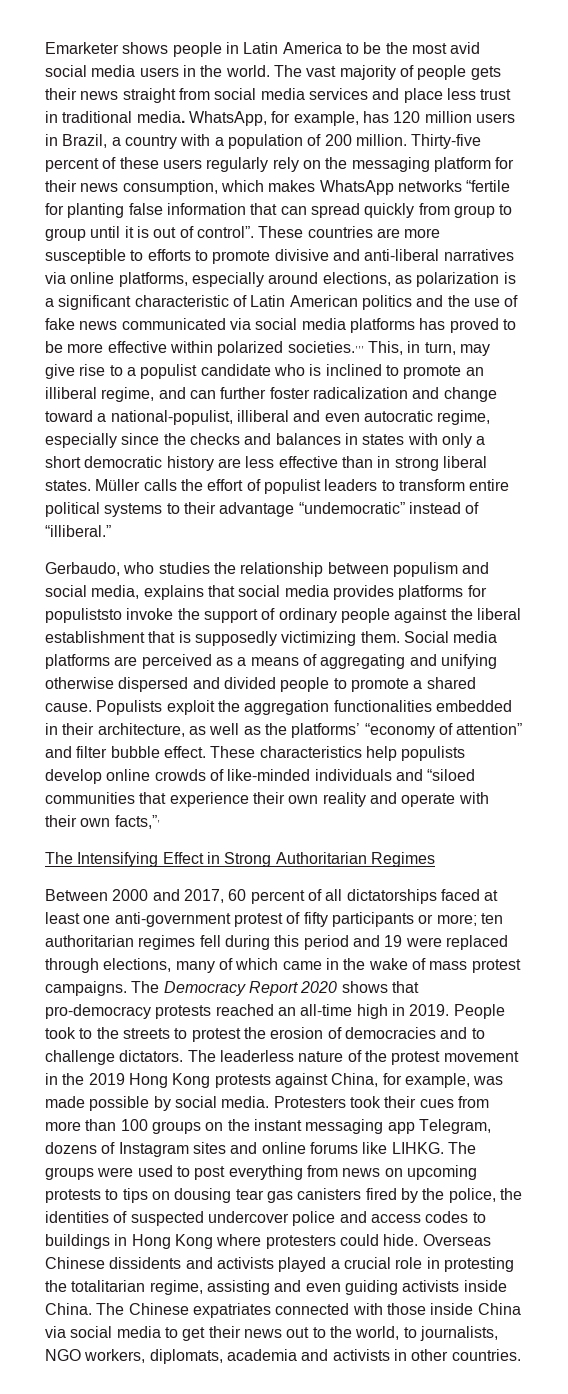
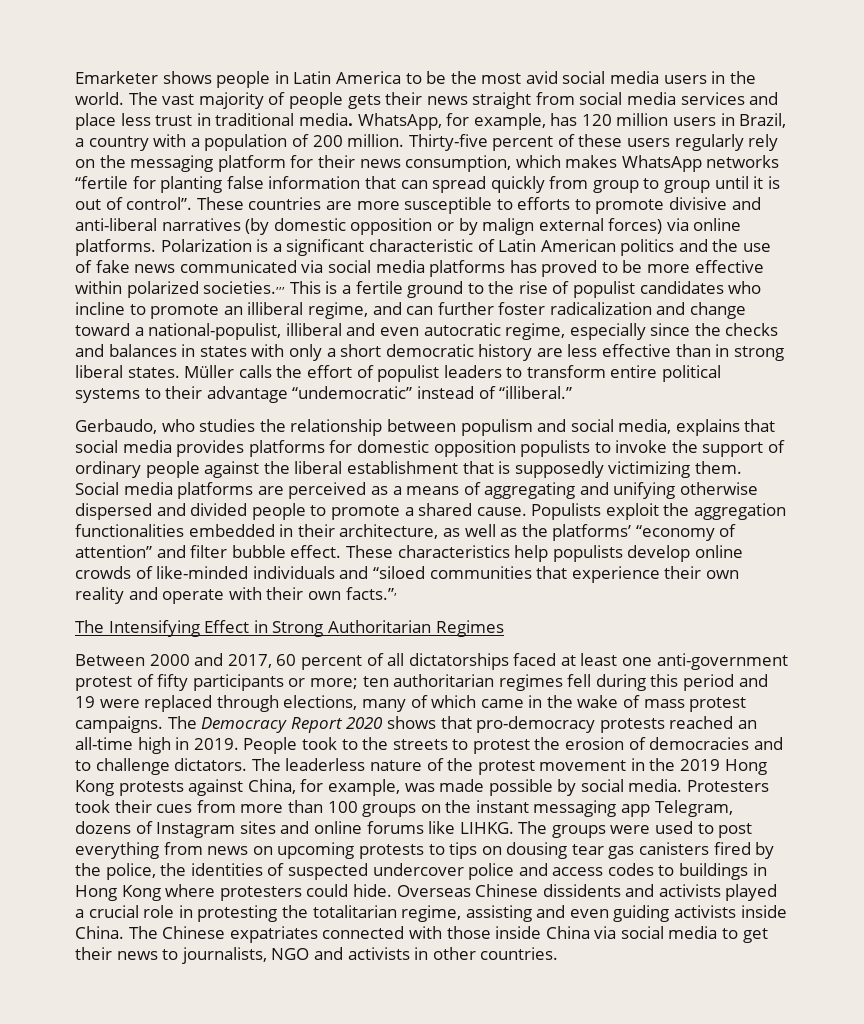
- These countries are more susceptible to efforts to promote divisive and anti-liberal narratives via online platforms, especially around elections, as polarization is a significant characteristic of Latin American politics and the use of fake news communicated via social media platforms has proved to be more effective within polarized societies.,,, This, in turn, may give rise to a populist candidate who is inclined to promote an illiberal regime, and can further foster radicalization and change toward a national-populist, illiberal and even autocratic regime, especially since the checks and balances in states with only a short democratic history are less effective than in strong liberal states.
+ These countries are more susceptible to efforts to promote divisive and anti-liberal narratives (by domestic opposition or by malign external forces) via online platforms. Polarization is a significant characteristic of Latin American politics and the use of fake news communicated via social media platforms has proved to be more effective within polarized societies.,,, This is a fertile ground to the rise of populist candidates who incline to promote an illiberal regime, and can further foster radicalization and change toward a national-populist, illiberal and even autocratic regime, especially since the checks and balances in states with only a short democratic history are less effective than in strong liberal states.
- Gerbaudo, who studies the relationship between populism and social media, explains that social media provides platforms for populiststo invoke the support of ordinary people against the liberal establishment that is supposedly victimizing them.
+ Gerbaudo, who studies the relationship between populism and social media, explains that social media provides platforms for domestic opposition populists to invoke the support of ordinary people against the liberal establishment that is supposedly victimizing them.
- These characteristics help populists develop online crowds of like-minded individuals and “siloed communities that experience their own reality and operate with their own facts,”,
+ These characteristics help populists develop online crowds of like-minded individuals and “siloed communities that experience their own reality and operate with their own facts.”,
- The Chinese expatriates connected with those inside China via social media to get their news out to the world, to journalists, NGO workers, diplomats, academia and activists in other countries.
+ The Chinese expatriates connected with those inside China via social media to get their news to journalists, NGO and activists in other countries.

